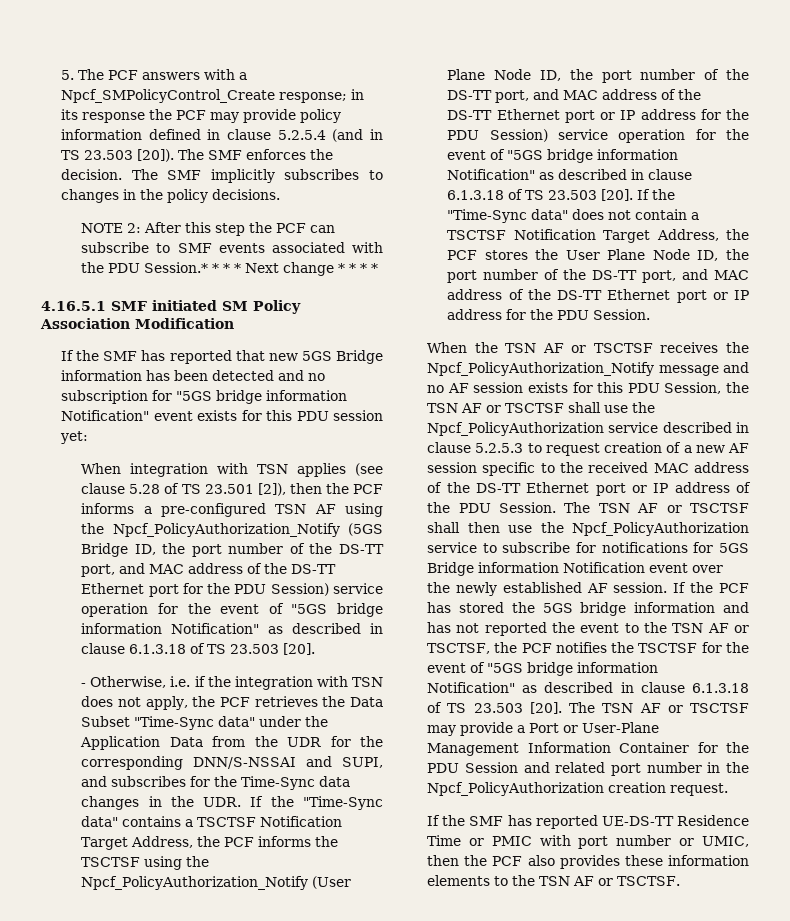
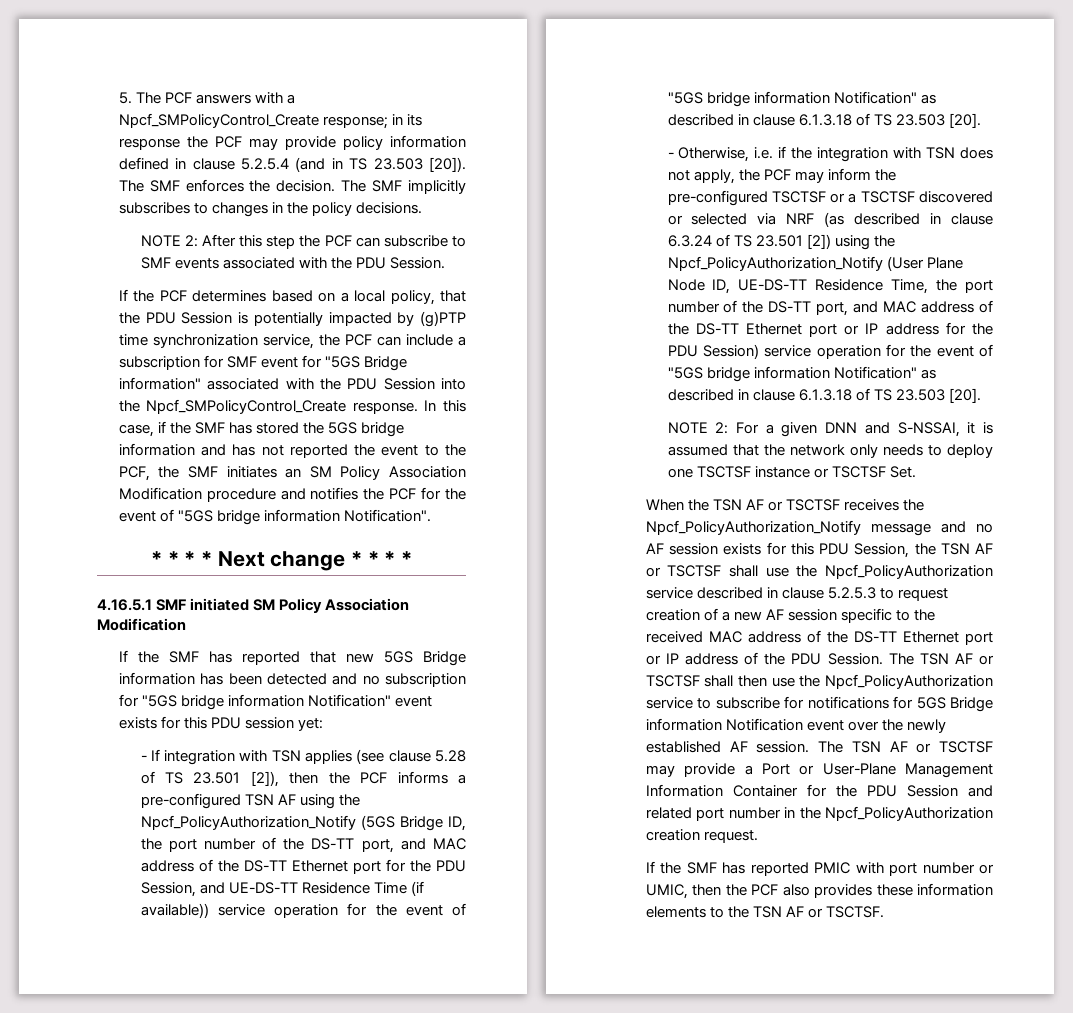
- NOTE 2: After this step the PCF can subscribe to SMF events associated with the PDU Session.* * * * Next change * * * *
+ NOTE 2: After this step the PCF can subscribe to SMF events associated with the PDU Session.
+ If the PCF determines based on a local policy, that the PDU Session is potentially impacted by (g)PTP time synchronization service, the PCF can include a subscription for SMF event for "5GS Bridge information" associated with the PDU Session into the Npcf_SMPolicyControl_Create response. In this case, if the SMF has stored the 5GS bridge information and has not reported the event to the PCF, the SMF initiates an SM Policy Association Modification procedure and notifies the PCF for the event of "5GS bridge information Notification".
+ * * * * Next change * * * *
- When integration with TSN applies (see clause 5.28 of TS 23.501 [2]), then the PCF informs a pre-configured TSN AF using the Npcf_PolicyAuthorization_Notify (5GS Bridge ID, the port number of the DS-TT port, and MAC address of the DS-TT Ethernet port for the PDU Session) service operation for the event of "5GS bridge information Notification" as described in clause 6.1.3.18 of TS 23.503 [20].
+ - If integration with TSN applies (see clause 5.28 of TS 23.501 [2]), then the PCF informs a pre-configured TSN AF using the Npcf_PolicyAuthorization_Notify (5GS Bridge ID, the port number of the DS-TT port, and MAC address of the DS-TT Ethernet port for the PDU Session, and UE-DS-TT Residence Time (if available)) service operation for the event of "5GS bridge information Notification" as described in clause 6.1.3.18 of TS 23.503 [20].
- - Otherwise, i.e. if the integration with TSN does not apply, the PCF retrieves the Data Subset "Time-Sync data" under the Application Data from the UDR for the corresponding DNN/S-NSSAI and SUPI, and subscribes for the Time-Sync data changes in the UDR. If the "Time-Sync data" contains a TSCTSF Notification Target Address, the PCF informs the TSCTSF using the Npcf_PolicyAuthorization_Notify (User Plane Node ID, the port number of the DS-TT port, and MAC address of the DS-TT Ethernet port or IP address for the PDU Session) service operation for the event of "5GS bridge information Notification" as described in clause 6.1.3.18 of TS 23.503 [20]. If the "Time-Sync data" does not contain a TSCTSF Notification Target Address, the PCF stores the User Plane Node ID, the port number of the DS-TT port, and MAC address of the DS-TT Ethernet port or IP address for the PDU Session.
+ - Otherwise, i.e. if the integration with TSN does not apply, the PCF may inform the pre-configured TSCTSF or a TSCTSF discovered or selected via NRF (as described in clause 6.3.24 of TS 23.501 [2]) using the Npcf_PolicyAuthorization_Notify (User Plane Node ID, UE-DS-TT Residence Time, the port number of the DS-TT port, and MAC address of the DS-TT Ethernet port or IP address for the PDU Session) service operation for the event of "5GS bridge information Notification" as described in clause 6.1.3.18 of TS 23.503 [20].
+ NOTE 2: For a given DNN and S-NSSAI, it is assumed that the network only needs to deploy one TSCTSF instance or TSCTSF Set.
- If the PCF has stored the 5GS bridge information and has not reported the event to the TSN AF or TSCTSF, the PCF notifies the TSCTSF for the event of "5GS bridge information Notification" as described in clause 6.1.3.18 of TS 23.503 [20].
- If the SMF has reported UE-DS-TT Residence Time or PMIC with port number or UMIC, then the PCF also provides these information elements to the TSN AF or TSCTSF.
+ If the SMF has reported PMIC with port number or UMIC, then the PCF also provides these information elements to the TSN AF or TSCTSF.

